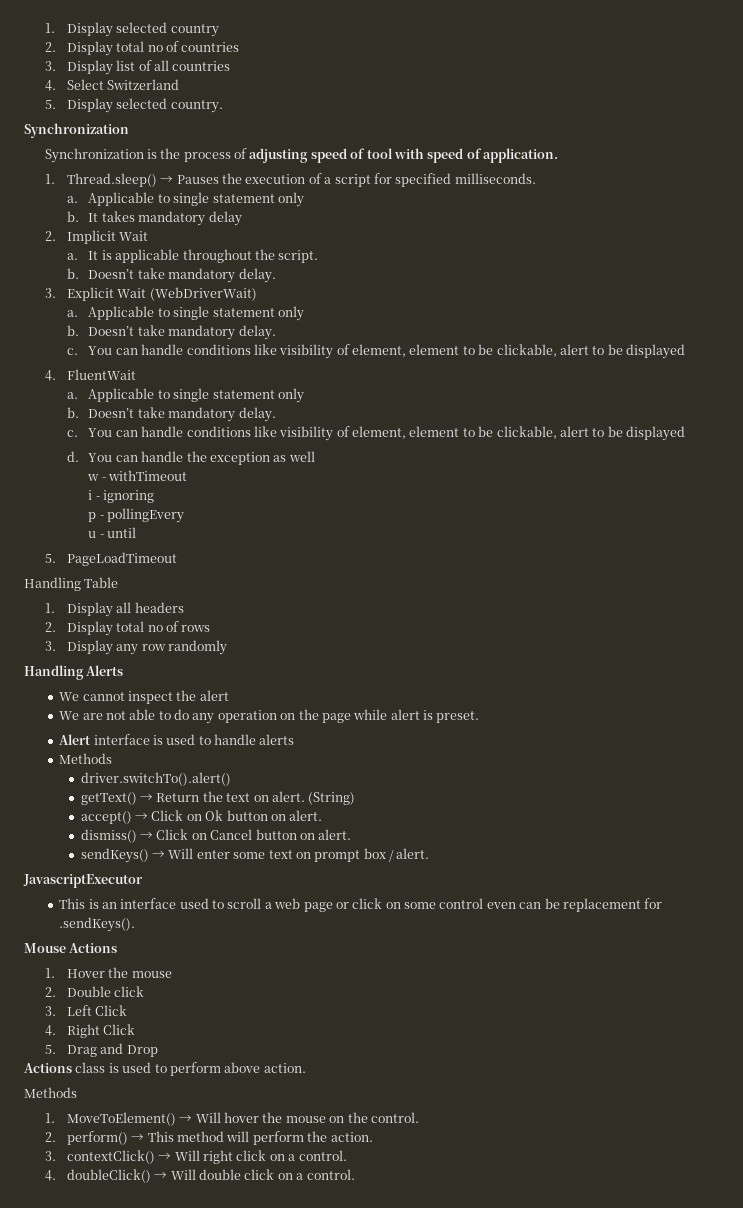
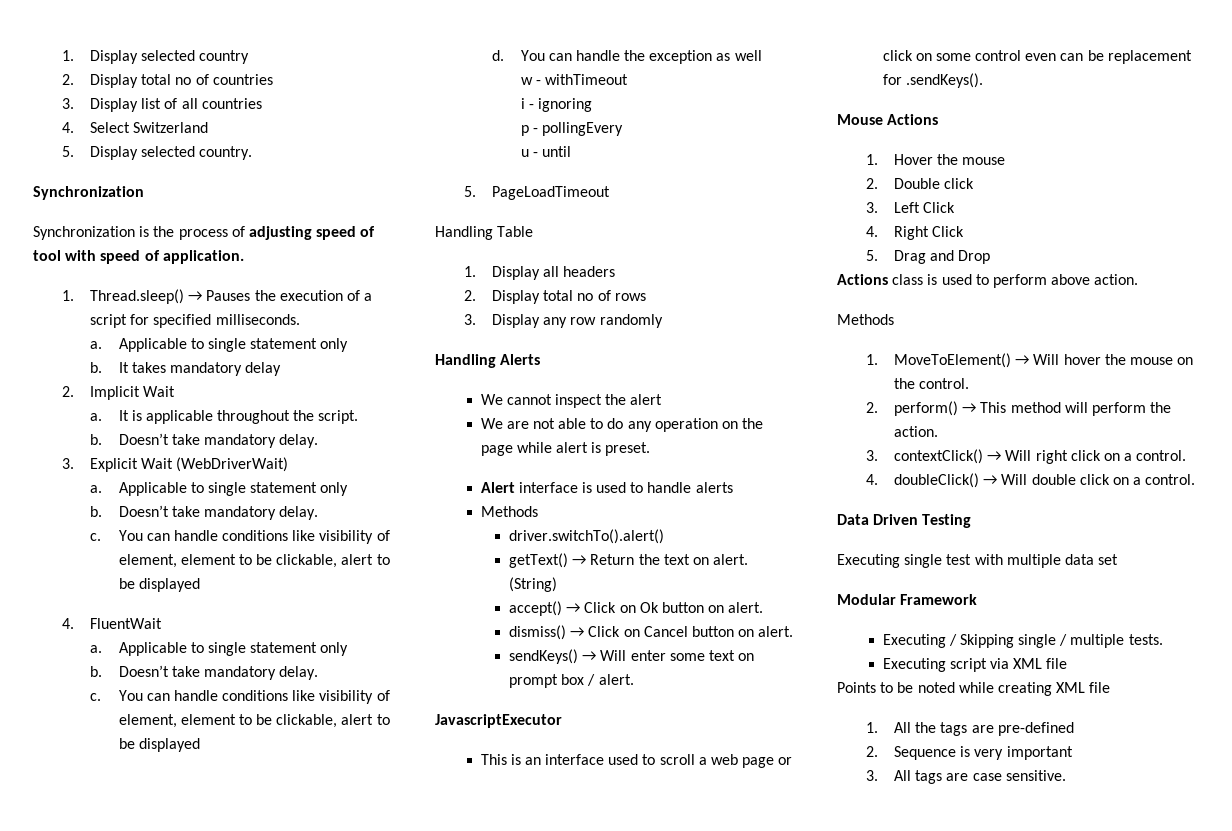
+ Data Driven Testing
+ Executing single test with multiple data set
+ Modular Framework
+ Executing / Skipping single / multiple tests.
+ Executing script via XML file
+ Points to be noted while creating XML file
+ 1. All the tags are pre-defined
+ 2. Sequence is very important
+ 3. All tags are case sensitive.

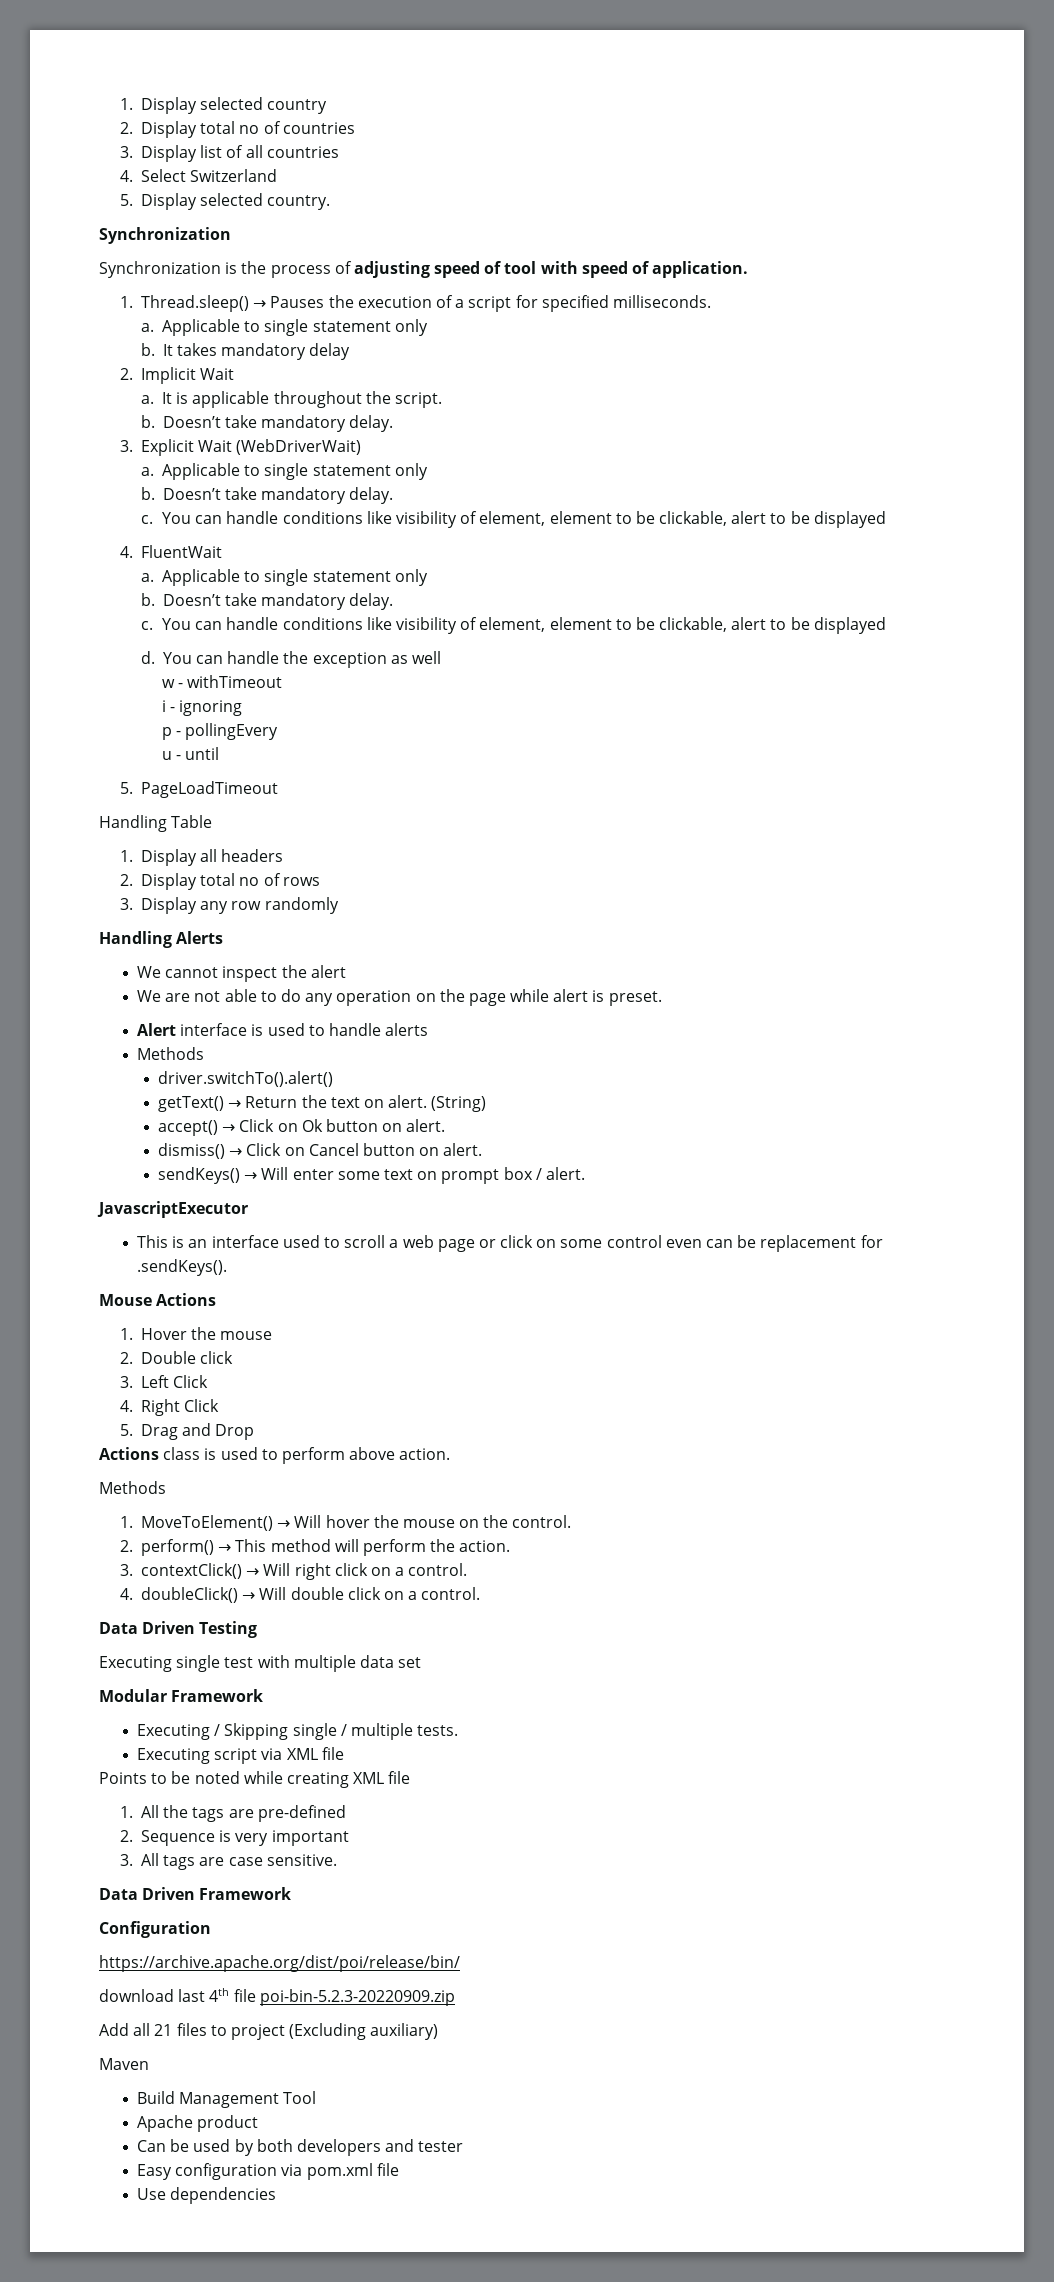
+ Data Driven Framework
+ Configuration
+ https://archive.apache.org/dist/poi/release/bin/
+ download last 4th file poi-bin-5.2.3-20220909.zip
+ Add all 21 files to project (Excluding auxiliary)
+ Maven
+ Build Management Tool
+ Apache product
+ Can be used by both developers and tester
+ Easy configuration via pom.xml file
+ Use dependencies

